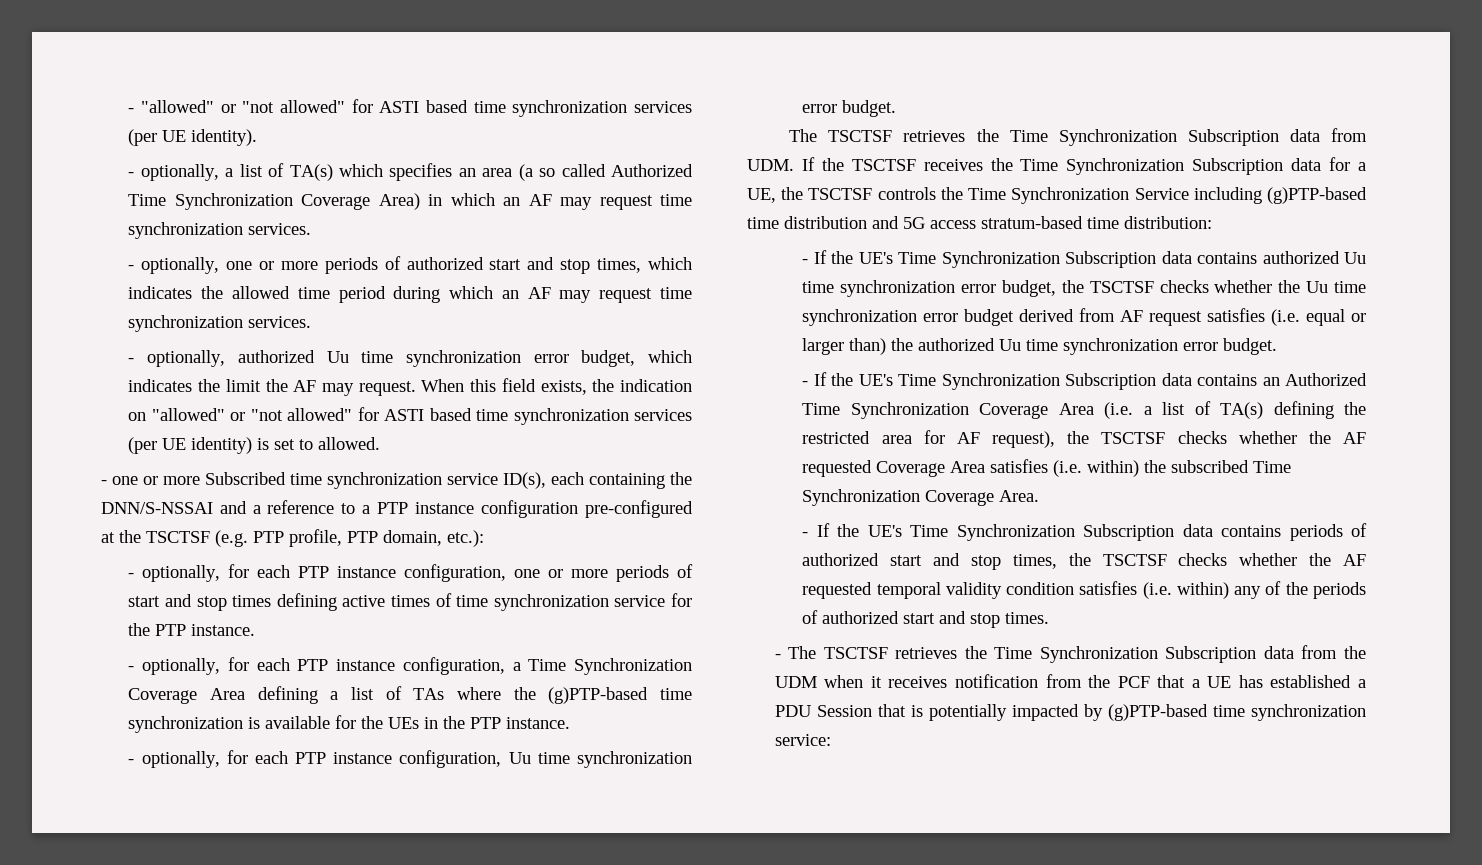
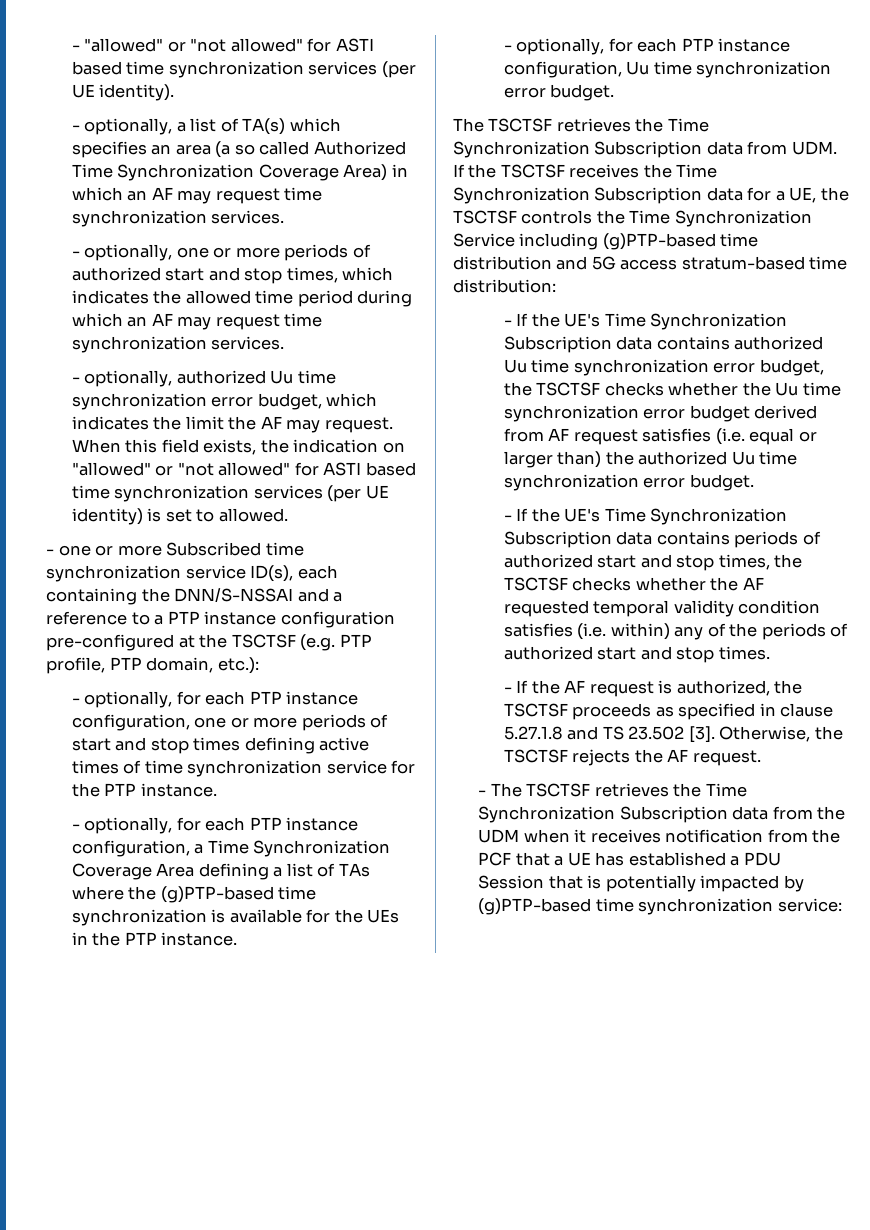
- - If the UE's Time Synchronization Subscription data contains an Authorized Time Synchronization Coverage Area (i.e. a list of TA(s) defining the restricted area for AF request), the TSCTSF checks whether the AF requested Coverage Area satisfies (i.e. within) the subscribed Time Synchronization Coverage Area.
+ - If the AF request is authorized, the TSCTSF proceeds as specified in clause 5.27.1.8 and TS 23.502 [3]. Otherwise, the TSCTSF rejects the AF request.

